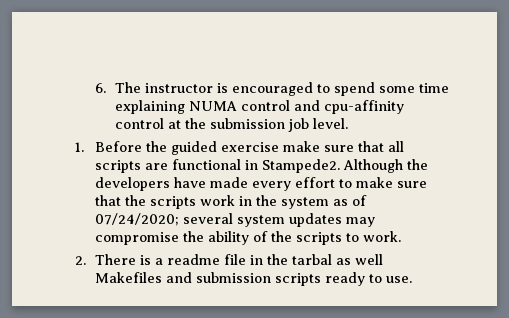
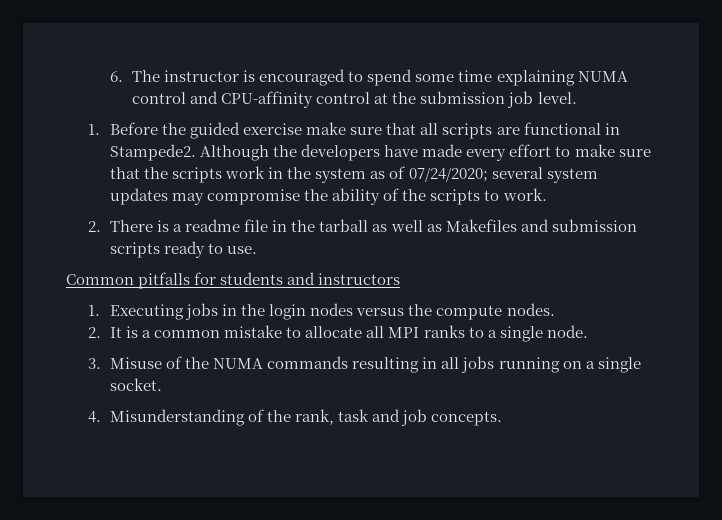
- 6. The instructor is encouraged to spend some time explaining NUMA control and cpu-affinity control at the submission job level.
+ 6. The instructor is encouraged to spend some time explaining NUMA control and CPU-affinity control at the submission job level.
- 2. There is a readme file in the tarbal as well Makefiles and submission scripts ready to use.
+ 2. There is a readme file in the tarball as well as Makefiles and submission scripts ready to use.
+ Common pitfalls for students and instructors
+ 1. Executing jobs in the login nodes versus the compute nodes.
+ 2. It is a common mistake to allocate all MPI ranks to a single node.
+ 3. Misuse of the NUMA commands resulting in all jobs running on a single socket.
+ 4. Misunderstanding of the rank, task and job concepts.

